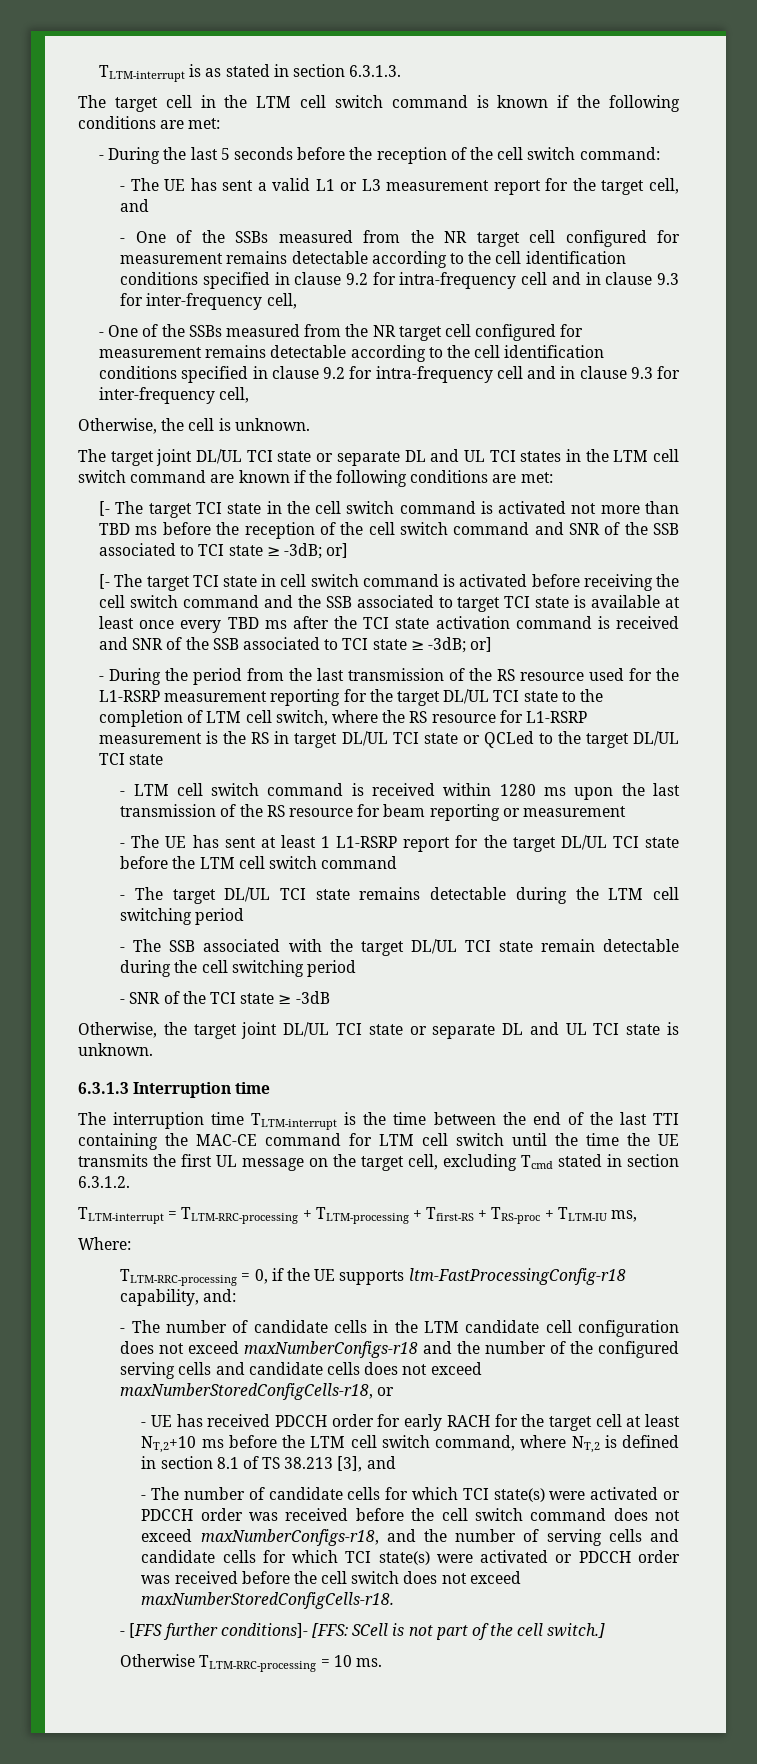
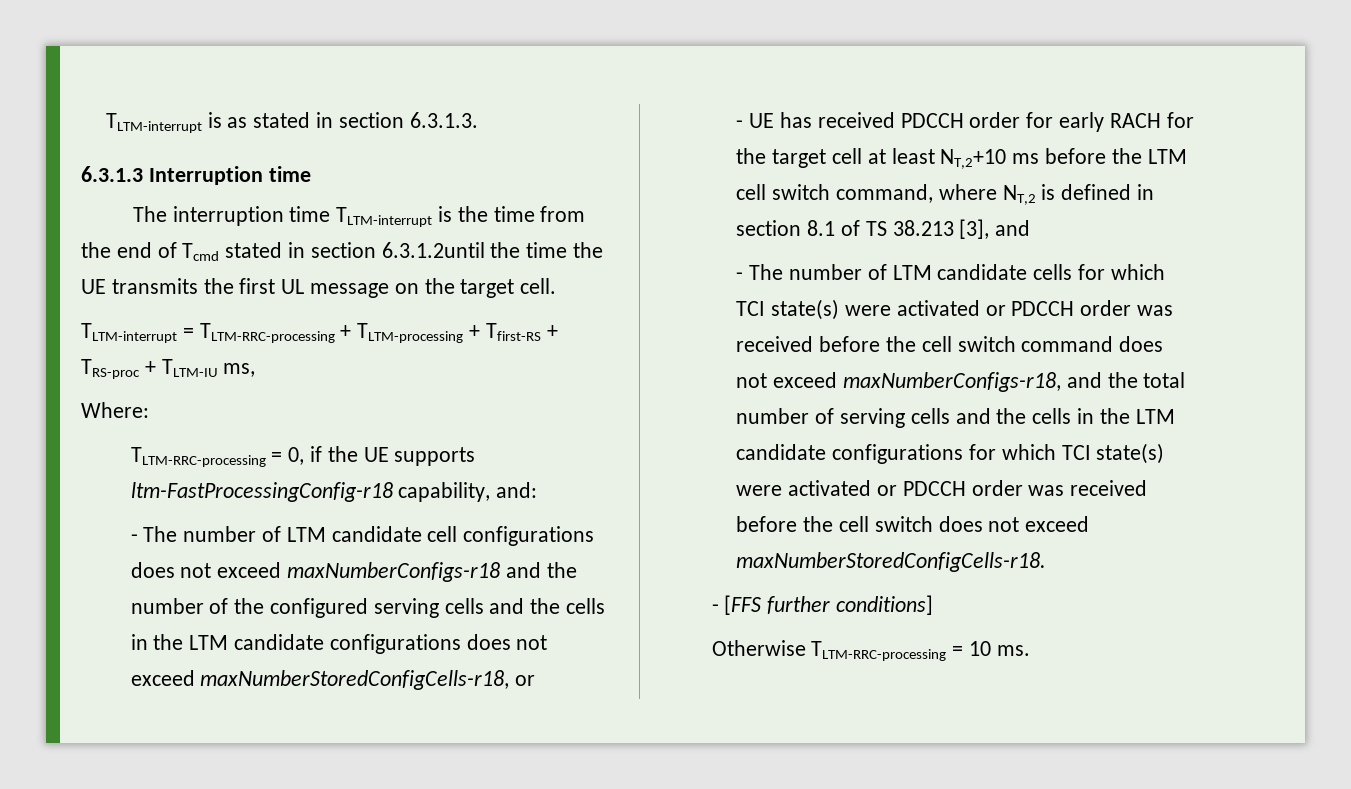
- The target cell in the LTM cell switch command is known if the following conditions are met:
- - During the last 5 seconds before the reception of the cell switch command:
- - The UE has sent a valid L1 or L3 measurement report for the target cell, and
- - One of the SSBs measured from the NR target cell configured for measurement remains detectable according to the cell identification conditions specified in clause 9.2 for intra-frequency cell and in clause 9.3 for inter-frequency cell,
- - One of the SSBs measured from the NR target cell configured for measurement remains detectable according to the cell identification conditions specified in clause 9.2 for intra-frequency cell and in clause 9.3 for inter-frequency cell,
- Otherwise, the cell is unknown.
- The target joint DL/UL TCI state or separate DL and UL TCI states in the LTM cell switch command are known if the following conditions are met:
- [- The target TCI state in the cell switch command is activated not more than TBD ms before the reception of the cell switch command and SNR of the SSB associated to TCI state ≥ -3dB; or]
- [- The target TCI state in cell switch command is activated before receiving the cell switch command and the SSB associated to target TCI state is available at least once every TBD ms after the TCI state activation command is received and SNR of the SSB associated to TCI state ≥ -3dB; or]
- - During the period from the last transmission of the RS resource used for the L1-RSRP measurement reporting for the target DL/UL TCI state to the completion of LTM cell switch, where the RS resource for L1-RSRP measurement is the RS in target DL/UL TCI state or QCLed to the target DL/UL TCI state
- - LTM cell switch command is received within 1280 ms upon the last transmission of the RS resource for beam reporting or measurement
- - The UE has sent at least 1 L1-RSRP report for the target DL/UL TCI state before the LTM cell switch command
- - The target DL/UL TCI state remains detectable during the LTM cell switching period
- - The SSB associated with the target DL/UL TCI state remain detectable during the cell switching period
- - SNR of the TCI state ≥ -3dB
- Otherwise, the target joint DL/UL TCI state or separate DL and UL TCI state is unknown.
- The interruption time TLTM-interrupt is the time between the end of the last TTI containing the MAC-CE command for LTM cell switch until the time the UE transmits the first UL message on the target cell, excluding Tcmd stated in section 6.3.1.2.
+ The interruption time TLTM-interrupt is the time from the end of Tcmd stated in section 6.3.1.2until the time the UE transmits the first UL message on the target cell.
- - The number of candidate cells in the LTM candidate cell configuration does not exceed maxNumberConfigs-r18 and the number of the configured serving cells and candidate cells does not exceed maxNumberStoredConfigCells-r18, or
+ - The number of LTM candidate cell configurations does not exceed maxNumberConfigs-r18 and the number of the configured serving cells and the cells in the LTM candidate configurations does not exceed maxNumberStoredConfigCells-r18, or
- - The number of candidate cells for which TCI state(s) were activated or PDCCH order was received before the cell switch command does not exceed maxNumberConfigs-r18, and the number of serving cells and candidate cells for which TCI state(s) were activated or PDCCH order was received before the cell switch does not exceed maxNumberStoredConfigCells-r18.
+ - The number of LTM candidate cells for which TCI state(s) were activated or PDCCH order was received before the cell switch command does not exceed maxNumberConfigs-r18, and the total number of serving cells and the cells in the LTM candidate configurations for which TCI state(s) were activated or PDCCH order was received before the cell switch does not exceed maxNumberStoredConfigCells-r18.
- - [FFS further conditions]- [FFS: SCell is not part of the cell switch.]
+ - [FFS further conditions]

